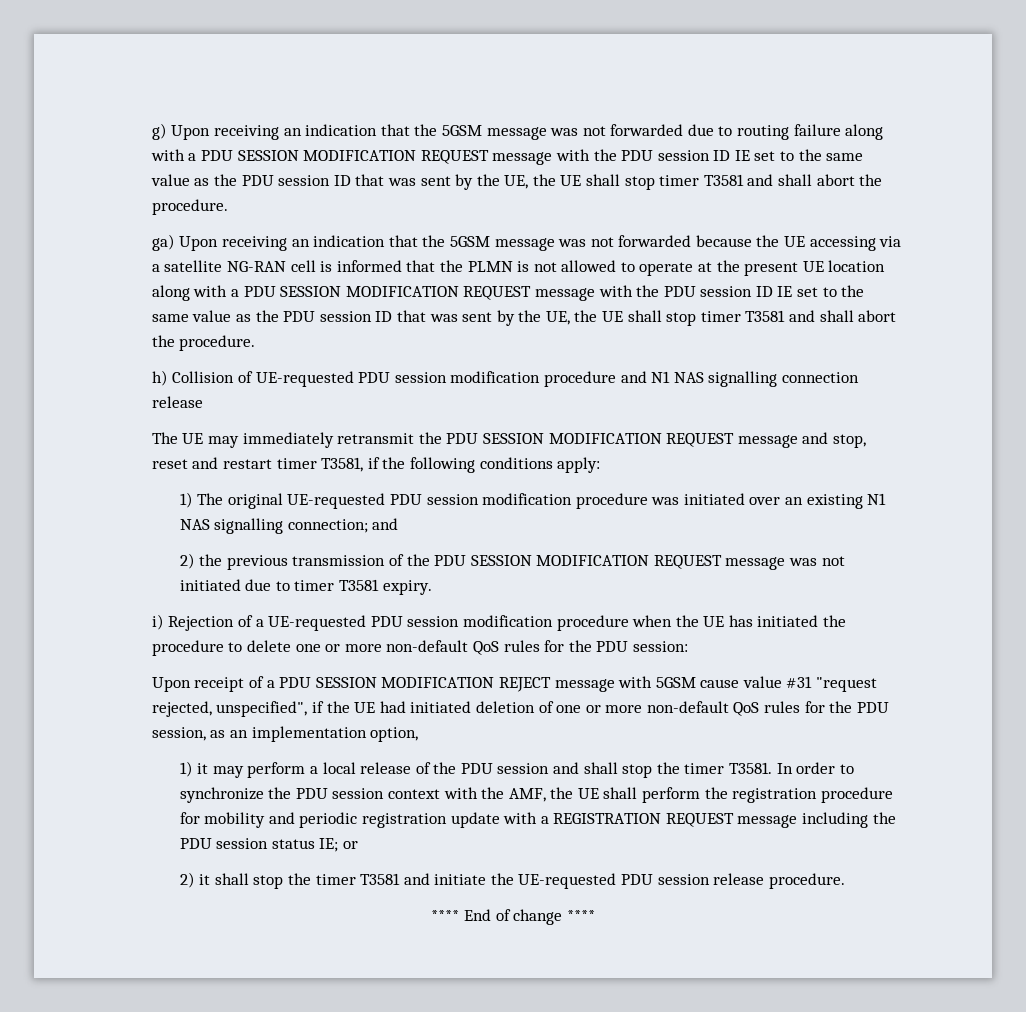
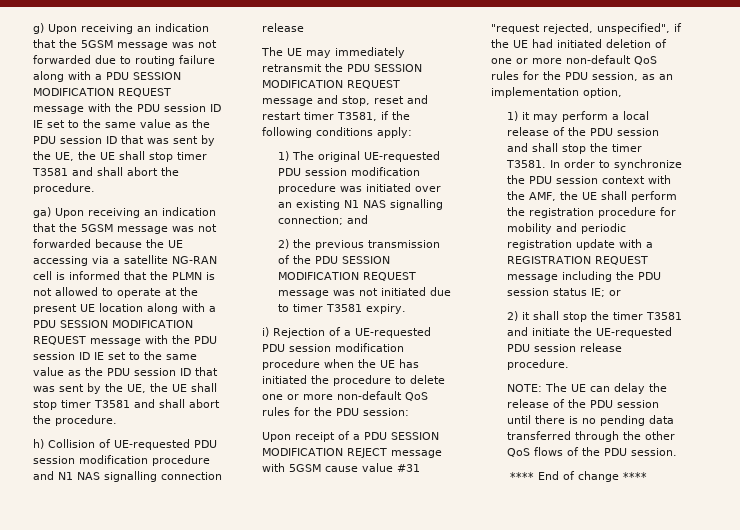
+ NOTE: The UE can delay the release of the PDU session until there is no pending data transferred through the other QoS flows of the PDU session.

